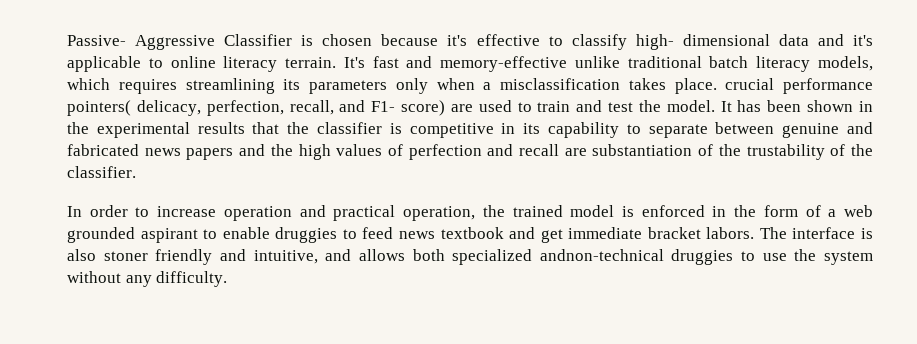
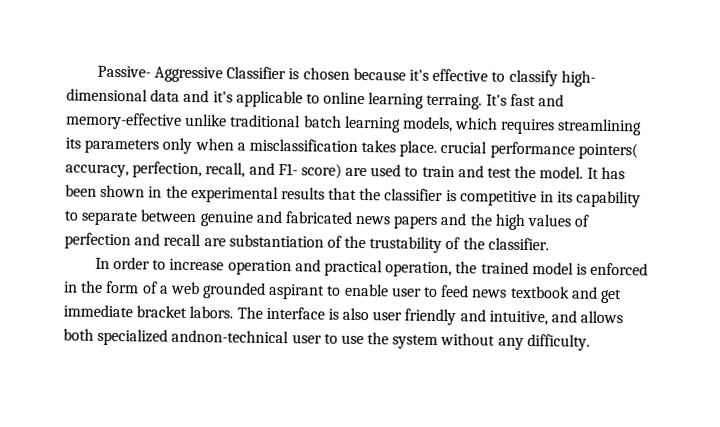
- Passive- Aggressive Classifier is chosen because it's effective to classify high- dimensional data and it's applicable to online literacy terrain.
+ Passive- Aggressive Classifier is chosen because it's effective to classify high- dimensional data and it's applicable to online learning terraing.
- It's fast and memory-effective unlike traditional batch literacy models, which requires streamlining its parameters only when a misclassification takes place. crucial performance pointers( delicacy, perfection, recall, and F1- score) are used to train and test the model.
+ It's fast and memory-effective unlike traditional batch learning models, which requires streamlining its parameters only when a misclassification takes place. crucial performance pointers( accuracy, perfection, recall, and F1- score) are used to train and test the model.
- In order to increase operation and practical operation, the trained model is enforced in the form of a web grounded aspirant to enable druggies to feed news textbook and get immediate bracket labors.
+ In order to increase operation and practical operation, the trained model is enforced in the form of a web grounded aspirant to enable user to feed news textbook and get immediate bracket labors.
- The interface is also stoner friendly and intuitive, and allows both specialized andnon-technical druggies to use the system without any difficulty.
+ The interface is also user friendly and intuitive, and allows both specialized andnon-technical user to use the system without any difficulty.

